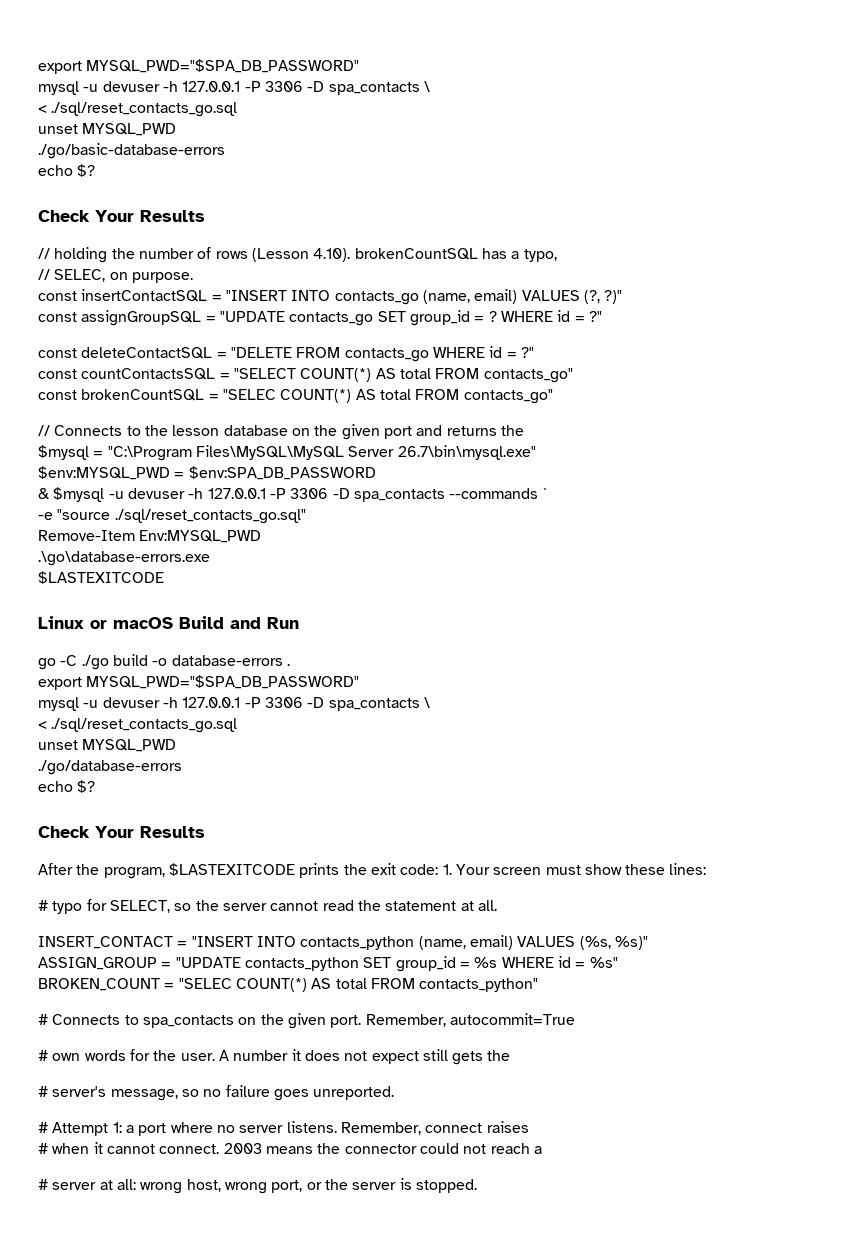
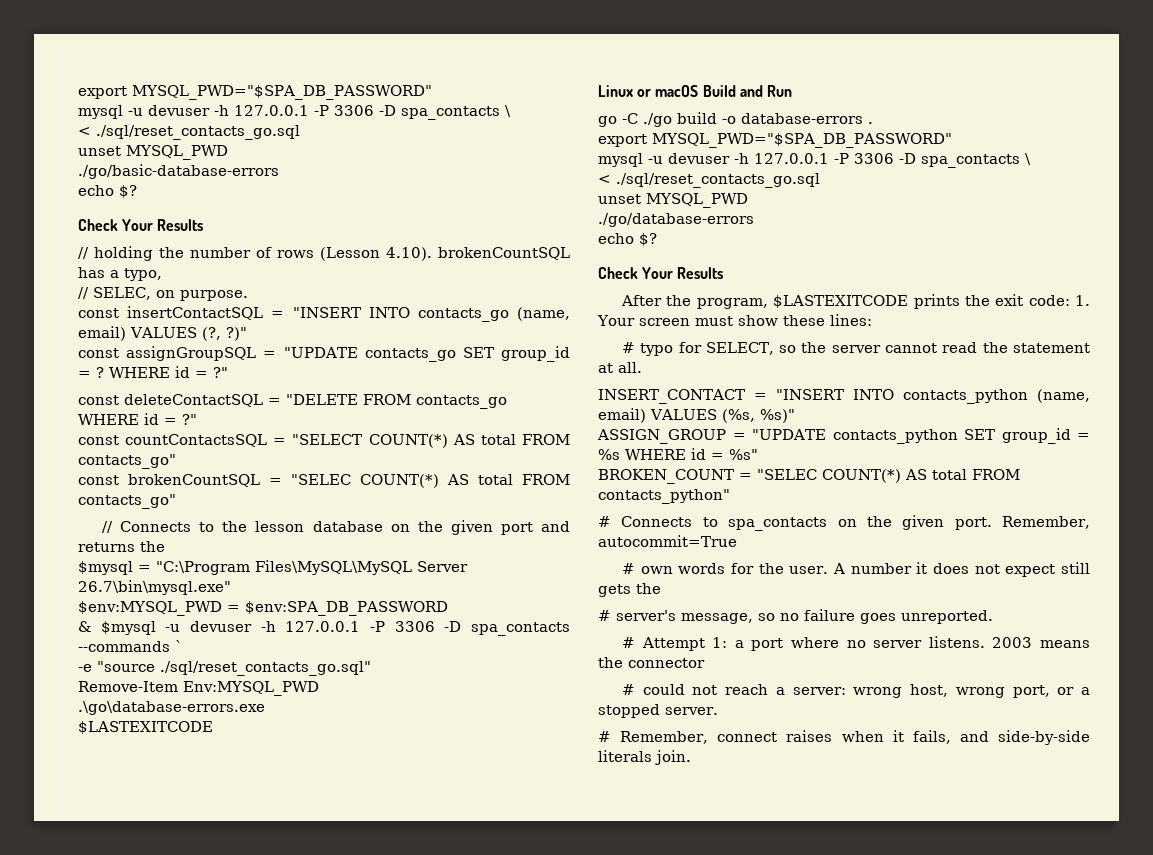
- Remember, connect raises
- # when it cannot connect.
- 2003 means the connector could not reach a
- # server at all: wrong host, wrong port, or the server is stopped.
+ 2003 means the connector
+ # could not reach a server: wrong host, wrong port, or a stopped server.
+ # Remember, connect raises when it fails, and side-by-side literals join.

